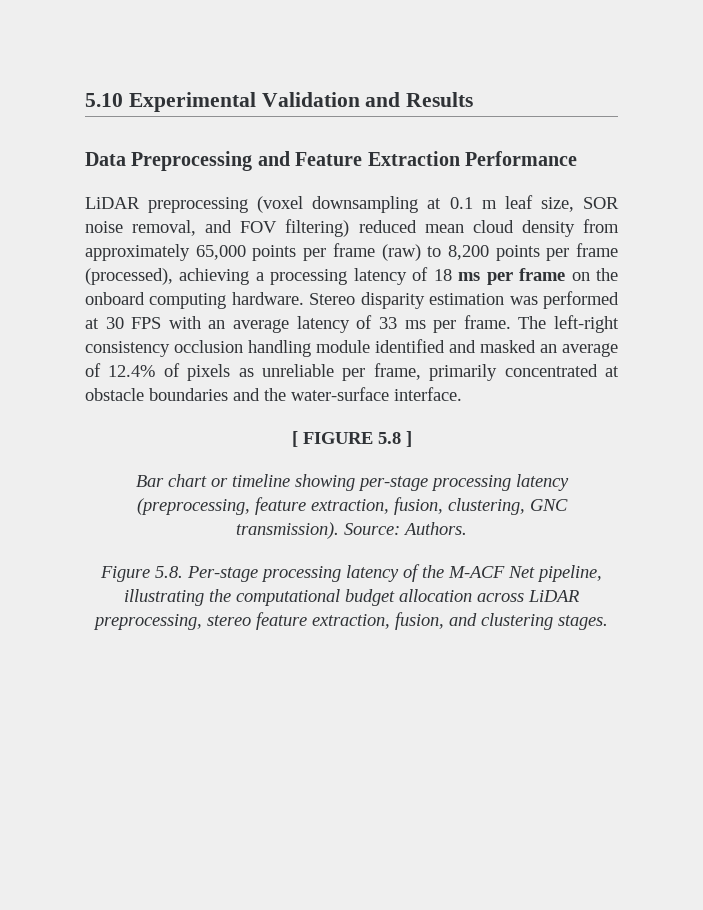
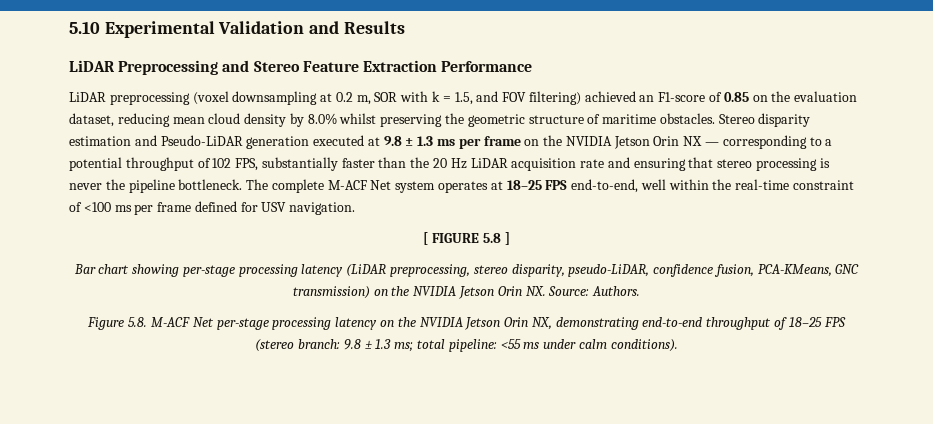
- Data Preprocessing and Feature Extraction Performance
+ LiDAR Preprocessing and Stereo Feature Extraction Performance
- LiDAR preprocessing (voxel downsampling at 0.1 m leaf size, SOR noise removal, and FOV filtering) reduced mean cloud density from approximately 65,000 points per frame (raw) to 8,200 points per frame (processed), achieving a processing latency of 18 ms per frame on the onboard computing hardware. Stereo disparity estimation was performed at 30 FPS with an average latency of 33 ms per frame. The left-right consistency occlusion handling module identified and masked an average of 12.4% of pixels as unreliable per frame, primarily concentrated at obstacle boundaries and the water-surface interface.
+ LiDAR preprocessing (voxel downsampling at 0.2 m, SOR with k = 1.5, and FOV filtering) achieved an F1-score of 0.85 on the evaluation dataset, reducing mean cloud density by 8.0% whilst preserving the geometric structure of maritime obstacles. Stereo disparity estimation and Pseudo-LiDAR generation executed at 9.8 ± 1.3 ms per frame on the NVIDIA Jetson Orin NX — corresponding to a potential throughput of 102 FPS, substantially faster than the 20 Hz LiDAR acquisition rate and ensuring that stereo processing is never the pipeline bottleneck. The complete M-ACF Net system operates at 18–25 FPS end-to-end, well within the real-time constraint of <100 ms per frame defined for USV navigation.
- Bar chart or timeline showing per-stage processing latency (preprocessing, feature extraction, fusion, clustering, GNC transmission). Source: Authors.
- Figure 5.8. Per-stage processing latency of the M-ACF Net pipeline, illustrating the computational budget allocation across LiDAR preprocessing, stereo feature extraction, fusion, and clustering stages.
+ Bar chart showing per-stage processing latency (LiDAR preprocessing, stereo disparity, pseudo-LiDAR, confidence fusion, PCA-KMeans, GNC transmission) on the NVIDIA Jetson Orin NX. Source: Authors.
+ Figure 5.8. M-ACF Net per-stage processing latency on the NVIDIA Jetson Orin NX, demonstrating end-to-end throughput of 18–25 FPS (stereo branch: 9.8 ± 1.3 ms; total pipeline: <55 ms under calm conditions).

